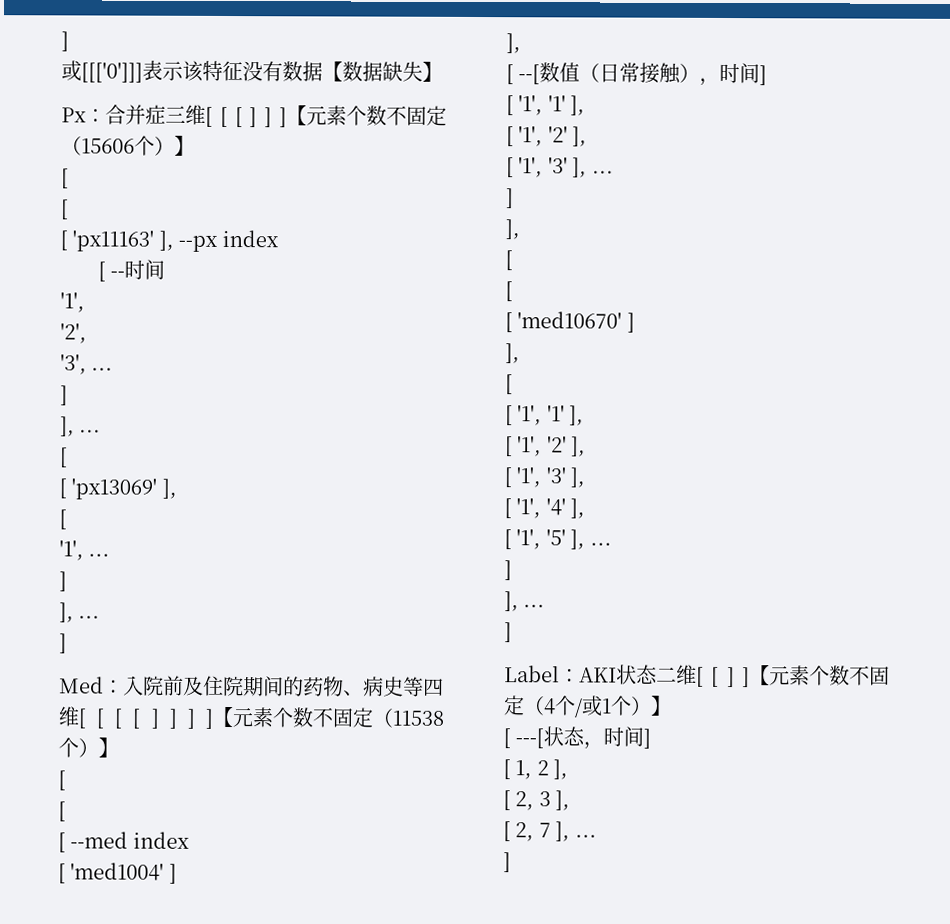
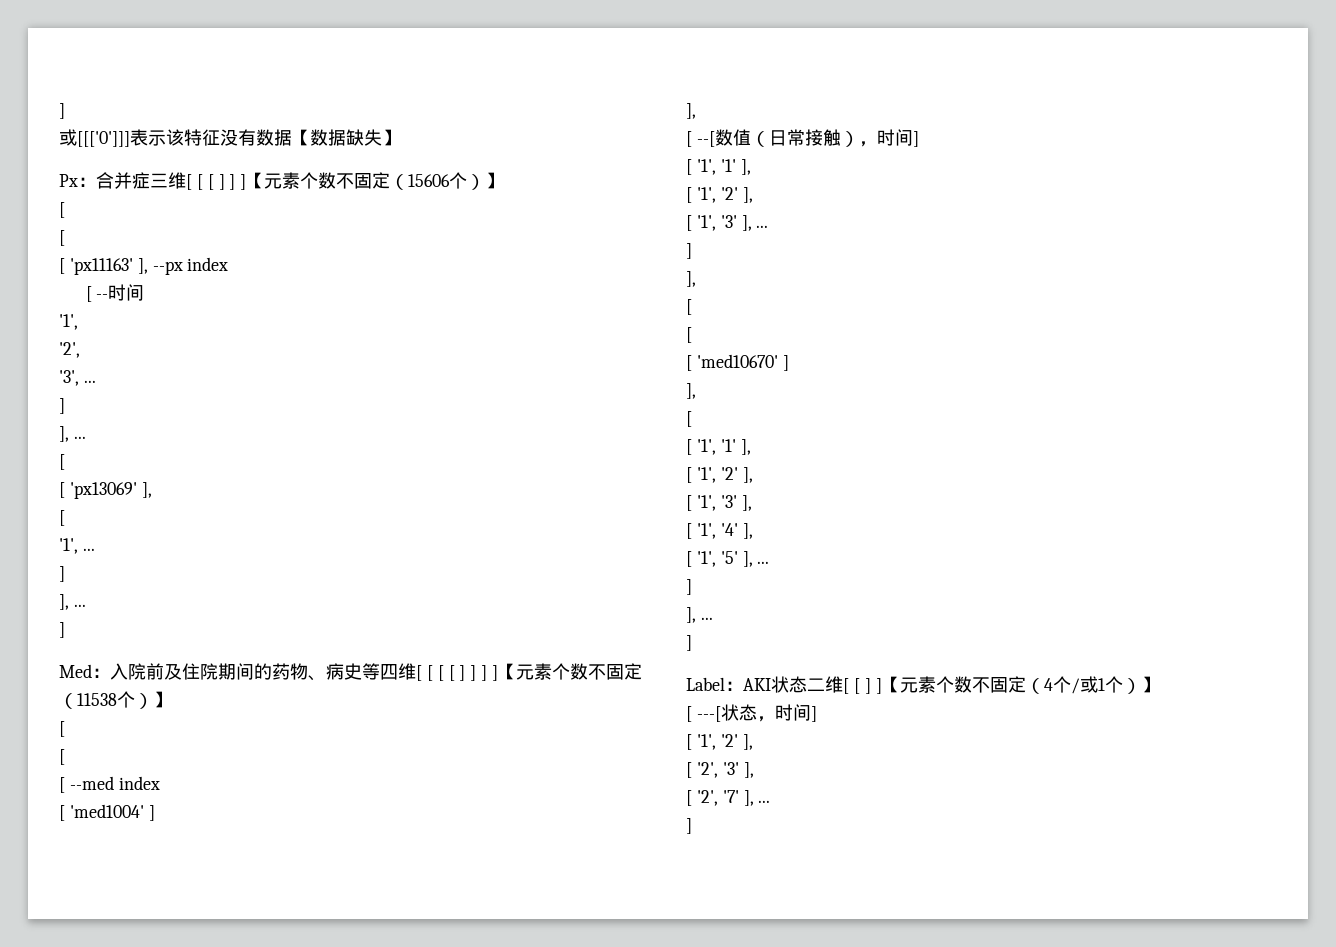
  [ ---[状态，时间]
- [ 1, 2 ],
- [ 2, 3 ],
- [ 2, 7 ], ...
+ [ '1', '2' ],
+ [ '2', '3' ],
+ [ '2', '7' ], ...

